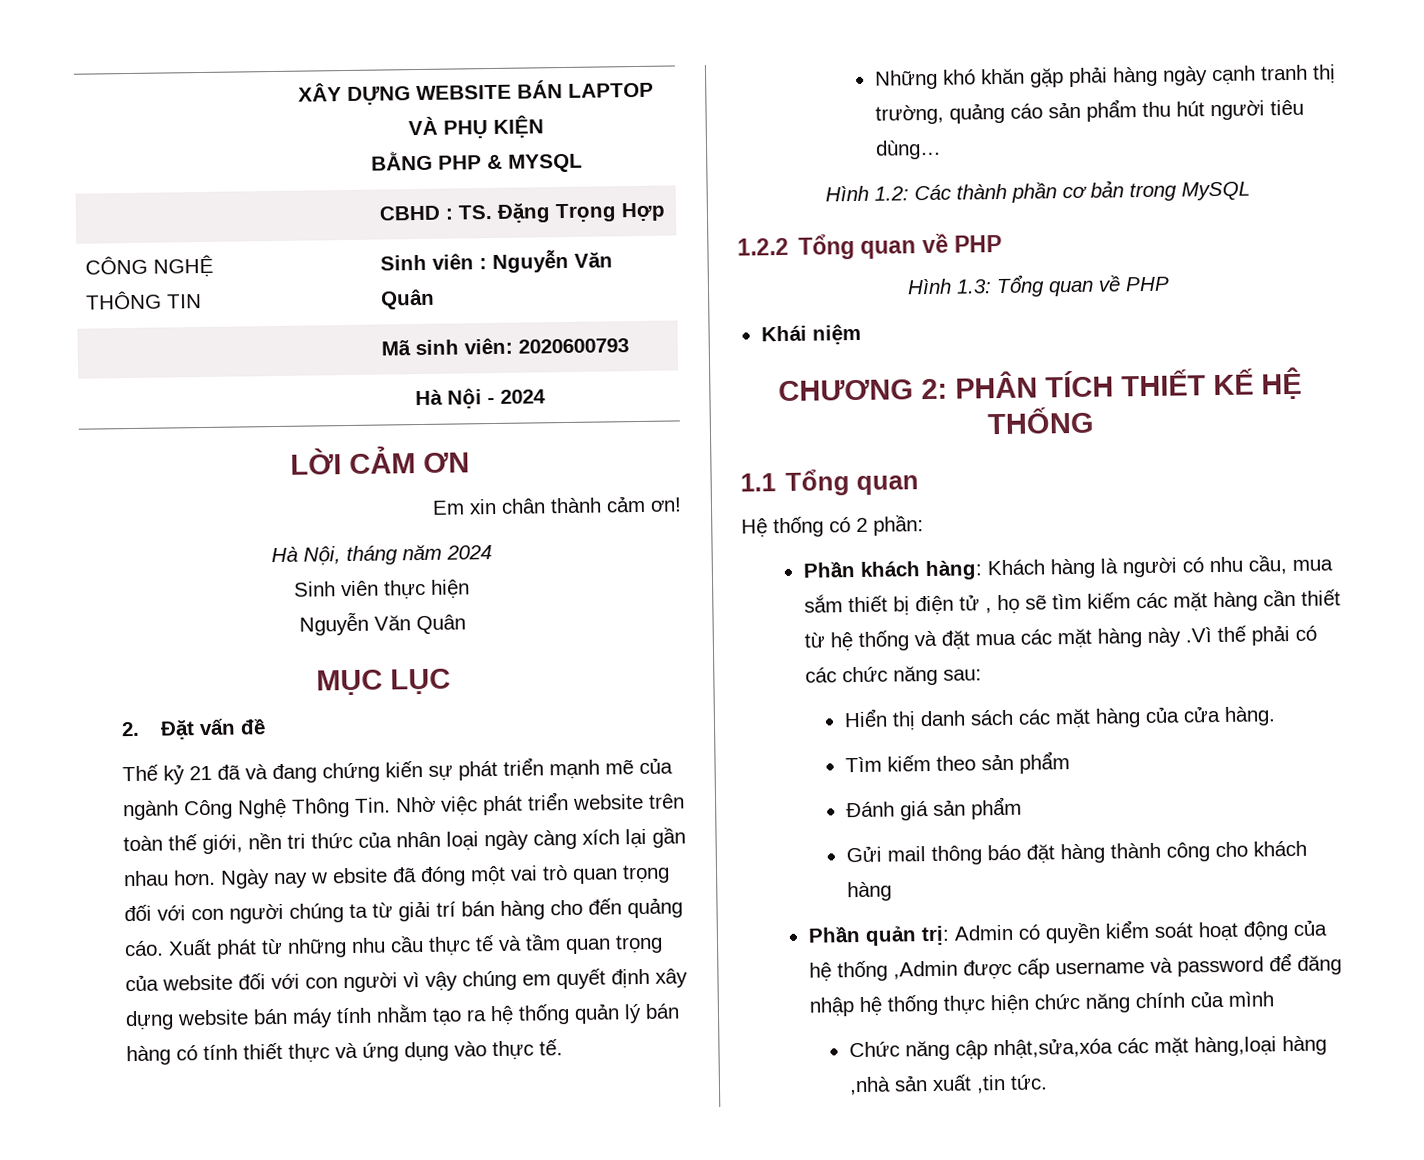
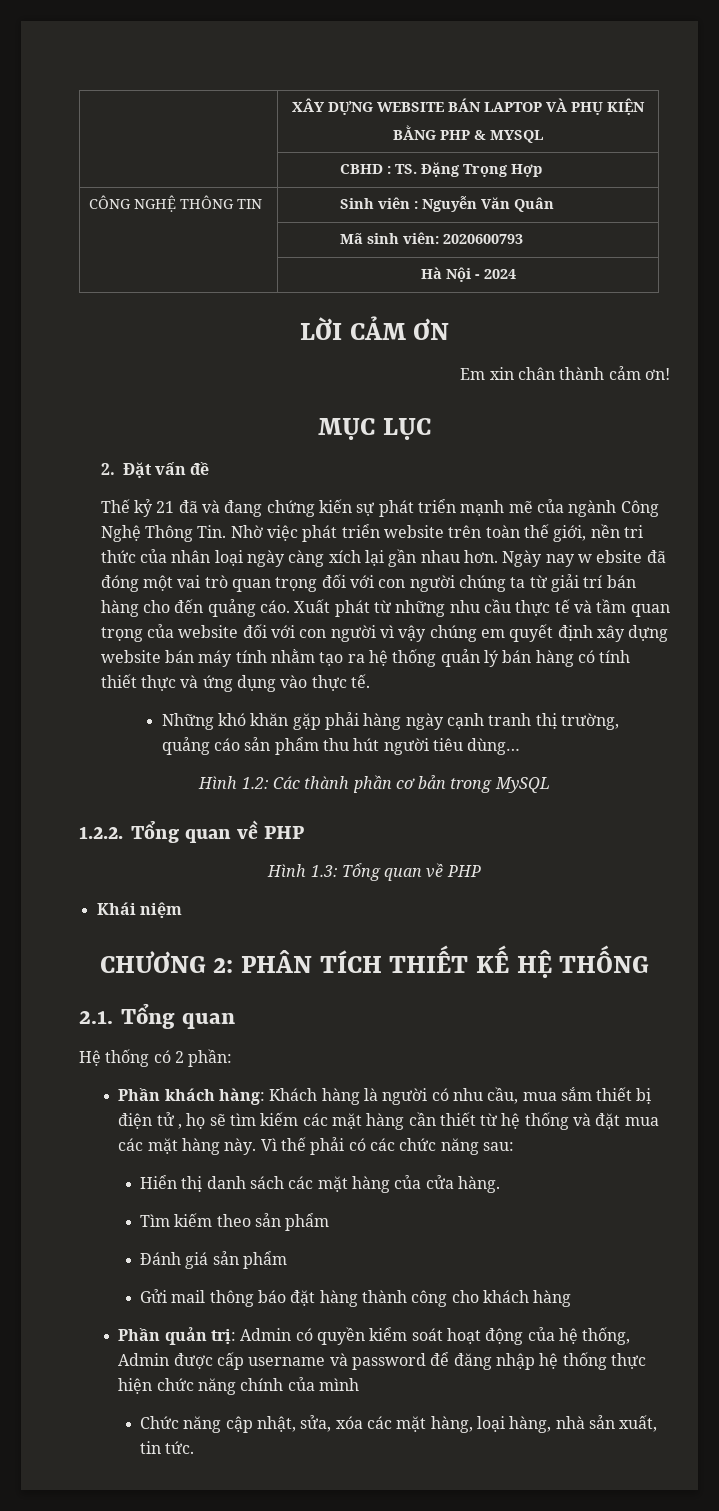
- Hà Nội, tháng năm 2024
- Sinh viên thực hiện
- Nguyễn Văn Quân
- 1.2.2 Tổng quan về PHP
+ 1.2.2. Tổng quan về PHP
- 1.1 Tổng quan
+ 2.1. Tổng quan
- Phần khách hàng: Khách hàng là người có nhu cầu, mua sắm thiết bị điện tử , họ sẽ tìm kiếm các mặt hàng cần thiết từ hệ thống và đặt mua các mặt hàng này .Vì thế phải có các chức năng sau:
+ Phần khách hàng: Khách hàng là người có nhu cầu, mua sắm thiết bị điện tử , họ sẽ tìm kiếm các mặt hàng cần thiết từ hệ thống và đặt mua các mặt hàng này. Vì thế phải có các chức năng sau:
- Phần quản trị: Admin có quyền kiểm soát hoạt động của hệ thống ,Admin được cấp username và password để đăng nhập hệ thống thực hiện chức năng chính của mình
+ Phần quản trị: Admin có quyền kiểm soát hoạt động của hệ thống, Admin được cấp username và password để đăng nhập hệ thống thực hiện chức năng chính của mình
- Chức năng cập nhật,sửa,xóa các mặt hàng,loại hàng ,nhà sản xuất ,tin tức.
+ Chức năng cập nhật, sửa, xóa các mặt hàng, loại hàng, nhà sản xuất, tin tức.

